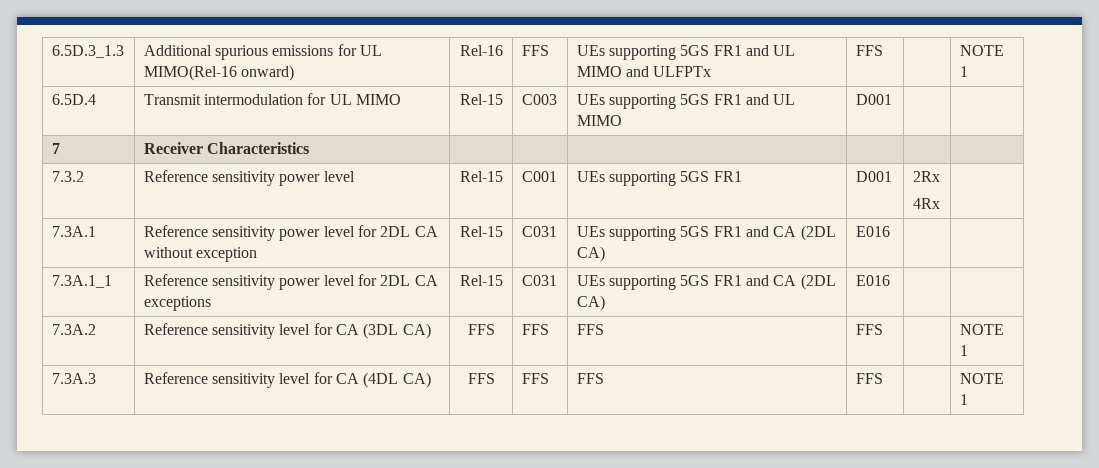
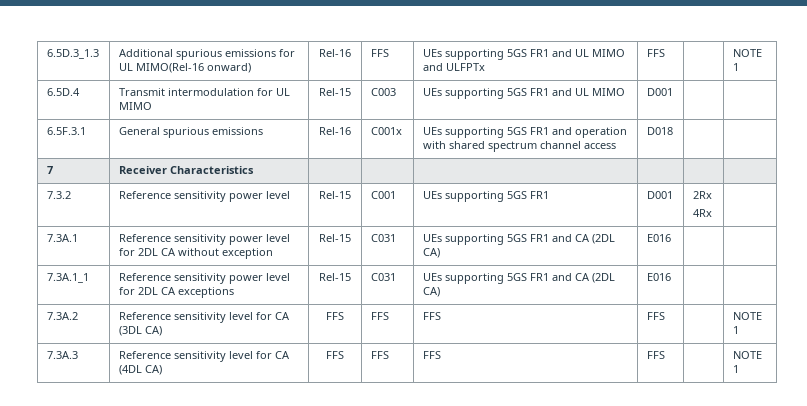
+ 6.5F.3.1 | General spurious emissions | Rel-16 | C001x | UEs supporting 5GS FR1 and operation with shared spectrum channel access | D018 | |

